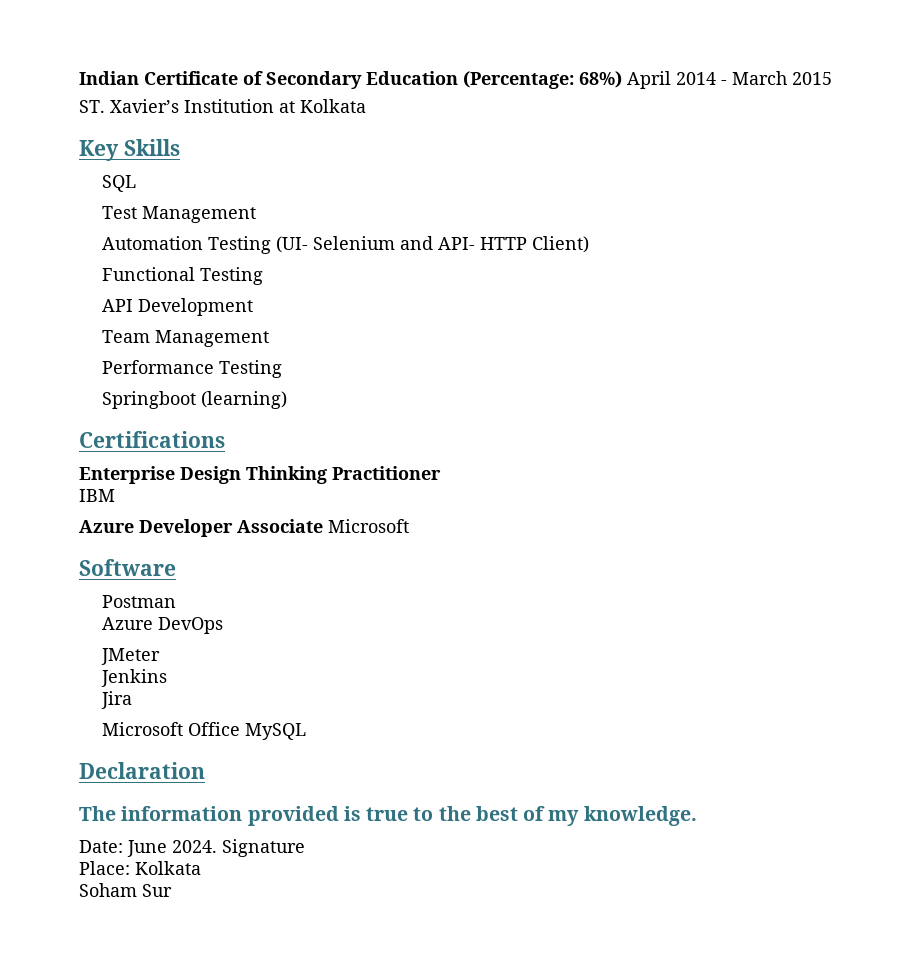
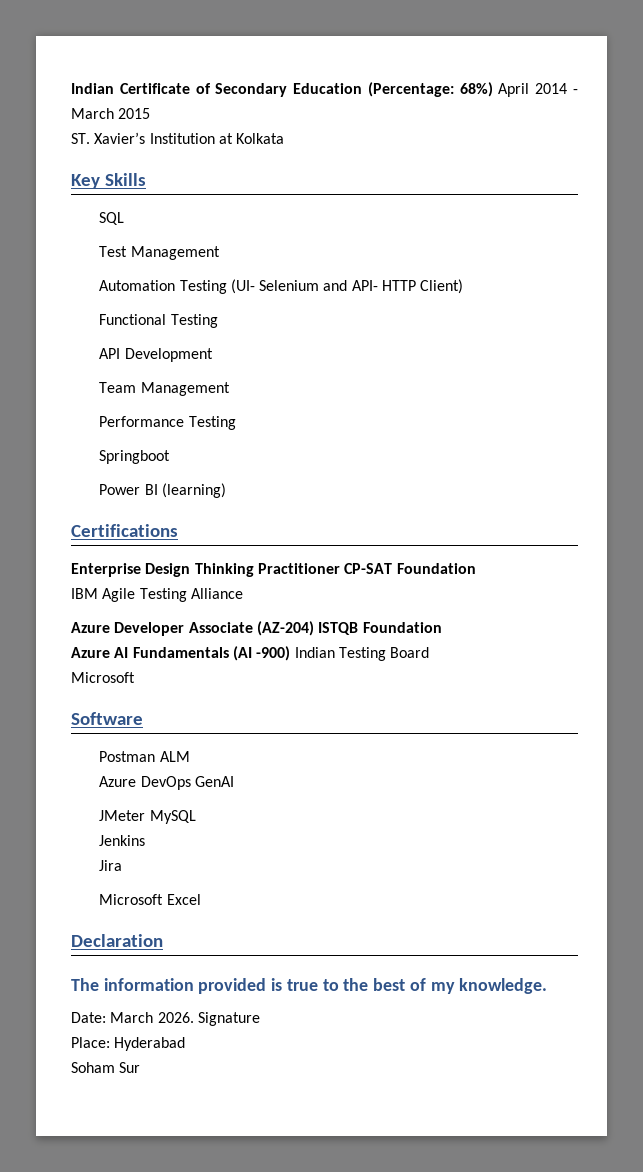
- Springboot (learning)
+ Springboot
+ Power BI (learning)
- Enterprise Design Thinking Practitioner
+ Enterprise Design Thinking Practitioner CP-SAT Foundation
- IBM
+ IBM Agile Testing Alliance
- Azure Developer Associate Microsoft
+ Azure Developer Associate (AZ-204) ISTQB Foundation
+ Azure AI Fundamentals (AI -900) Indian Testing Board
+ Microsoft
- Postman
+ Postman ALM
- Azure DevOps
+ Azure DevOps GenAI
- JMeter
+ JMeter MySQL
- Microsoft Office MySQL
+ Microsoft Excel
- Date: June 2024.
+ Date: March 2026.
- Place: Kolkata
+ Place: Hyderabad

